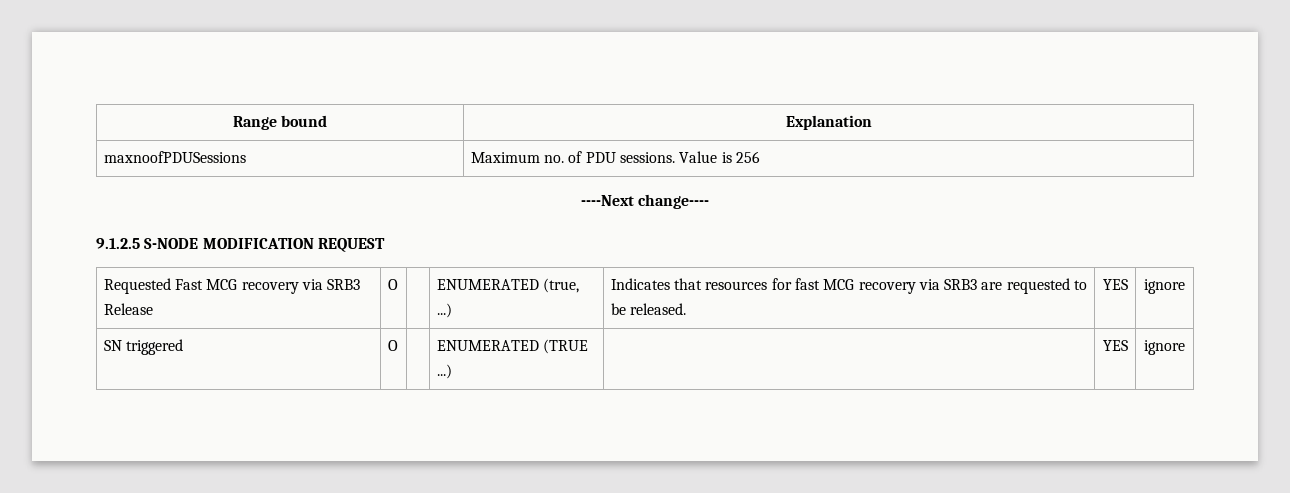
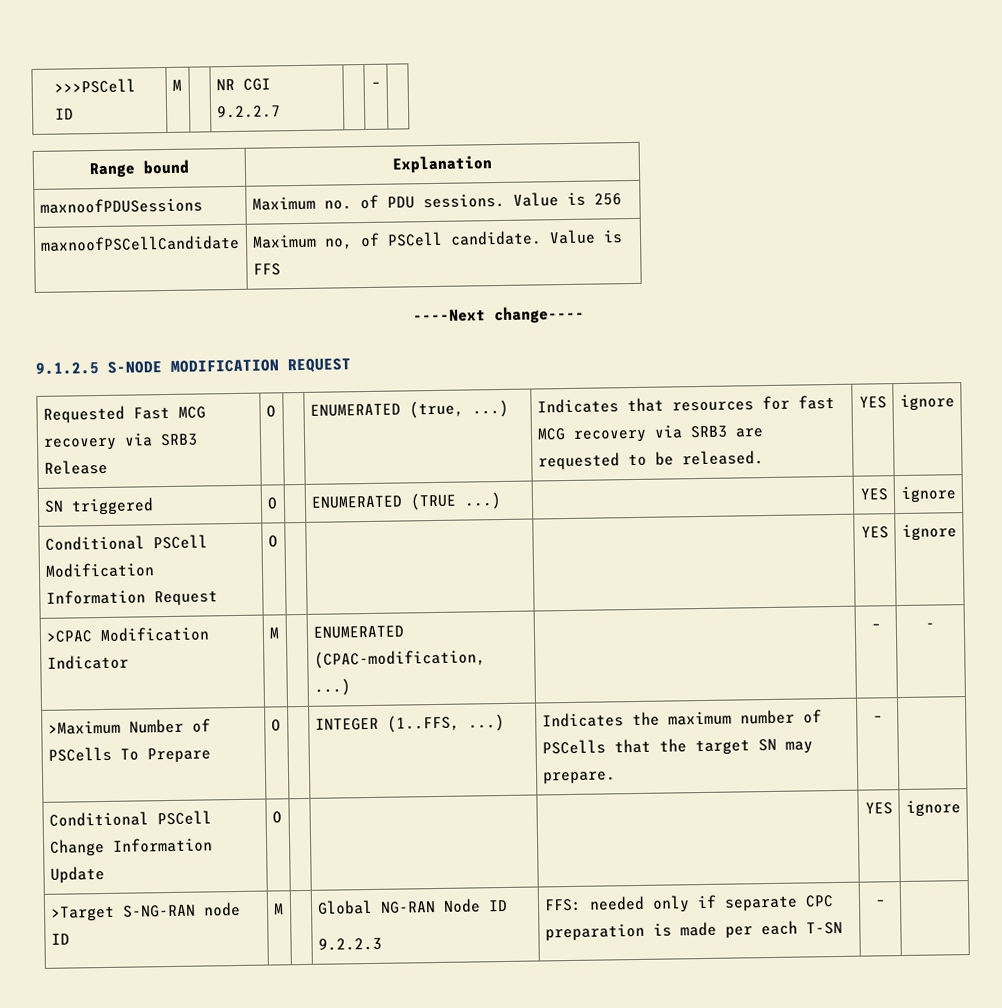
+ >>>PSCell ID | M | | NR CGI 9.2.2.7 | | – |
+ maxnoofPSCellCandidate | Maximum no, of PSCell candidate. Value is FFS
+ Conditional PSCell Modification Information Request | O | | | | YES | ignore
+ >CPAC Modification Indicator | M | | ENUMERATED (CPAC-modification, ...) | | – | -
+ >Maximum Number of PSCells To Prepare | O | | INTEGER (1..FFS, ...) | Indicates the maximum number of PSCells that the target SN may prepare. | – |
+ Conditional PSCell Change Information Update | O | | | | YES | ignore
+ >Target S-NG-RAN node ID | M | | Global NG-RAN Node ID
+ 9.2.2.3 | FFS: needed only if separate CPC preparation is made per each T-SN | – |

